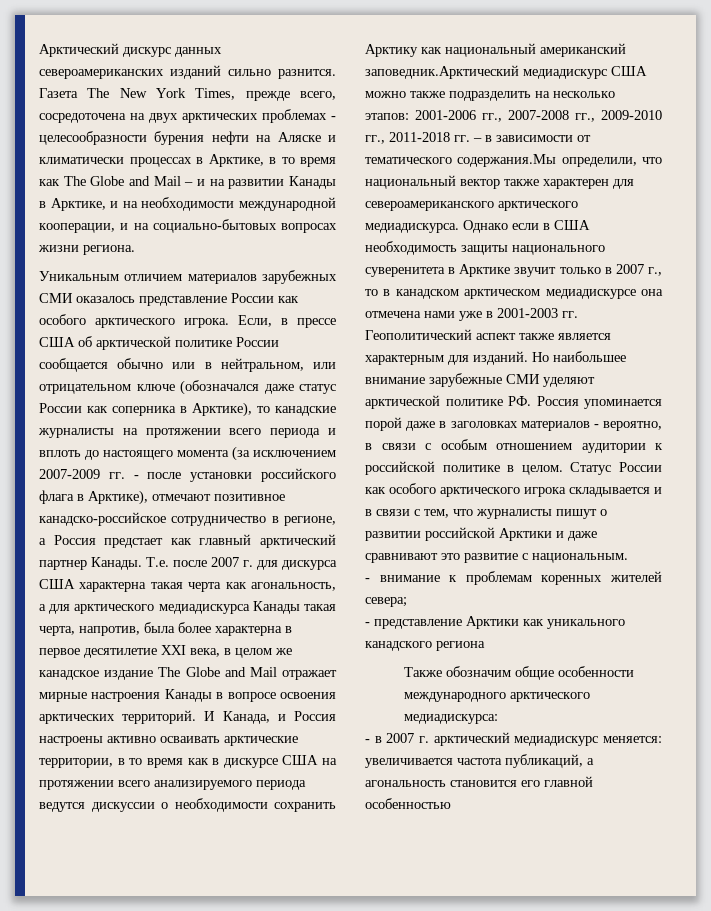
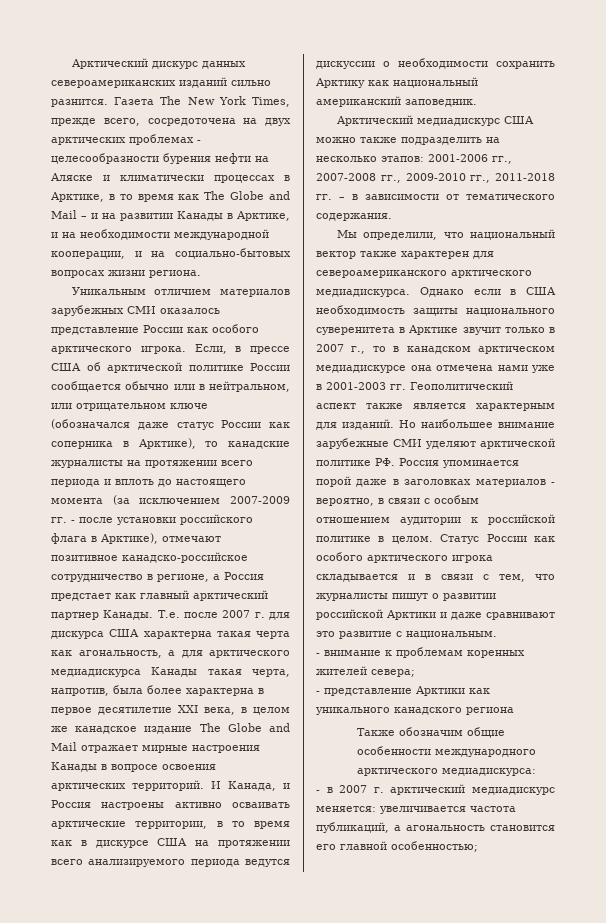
- И Канада, и Россия настроены активно осваивать арктические территории, в то время как в дискурсе США на протяжении всего анализируемого периода ведутся дискуссии о необходимости сохранить Арктику как национальный американский заповедник.Арктический медиадискурс США можно также подразделить на несколько этапов:
+ И Канада, и Россия настроены активно осваивать арктические территории, в то время как в дискурсе США на протяжении всего анализируемого периода ведутся дискуссии о необходимости сохранить Арктику как национальный американский заповедник.
+ Арктический медиадискурс США можно также подразделить на несколько этапов:
- 2001-2006 гг., 2007-2008 гг., 2009-2010 гг., 2011-2018 гг. – в зависимости от тематического содержания.Мы определили, что национальный вектор также характерен для североамериканского арктического медиадискурса.
+ 2001-2006 гг., 2007-2008 гг., 2009-2010 гг., 2011-2018 гг. – в зависимости от тематического содержания.
+ Мы определили, что национальный вектор также характерен для североамериканского арктического медиадискурса.
- - в 2007 г. арктический медиадискурс меняется: увеличивается частота публикаций, а агональность становится его главной особенностью
+ - в 2007 г. арктический медиадискурс меняется: увеличивается частота публикаций, а агональность становится его главной особенностью;

